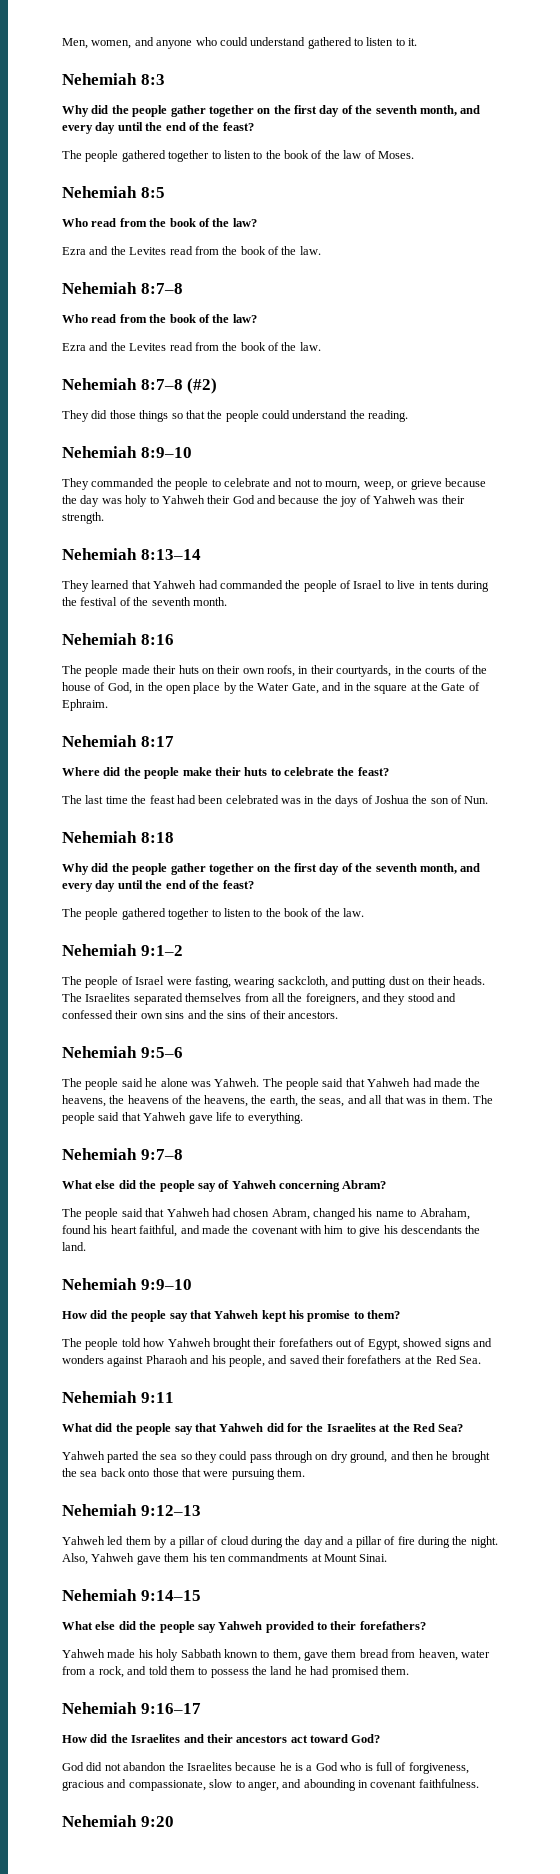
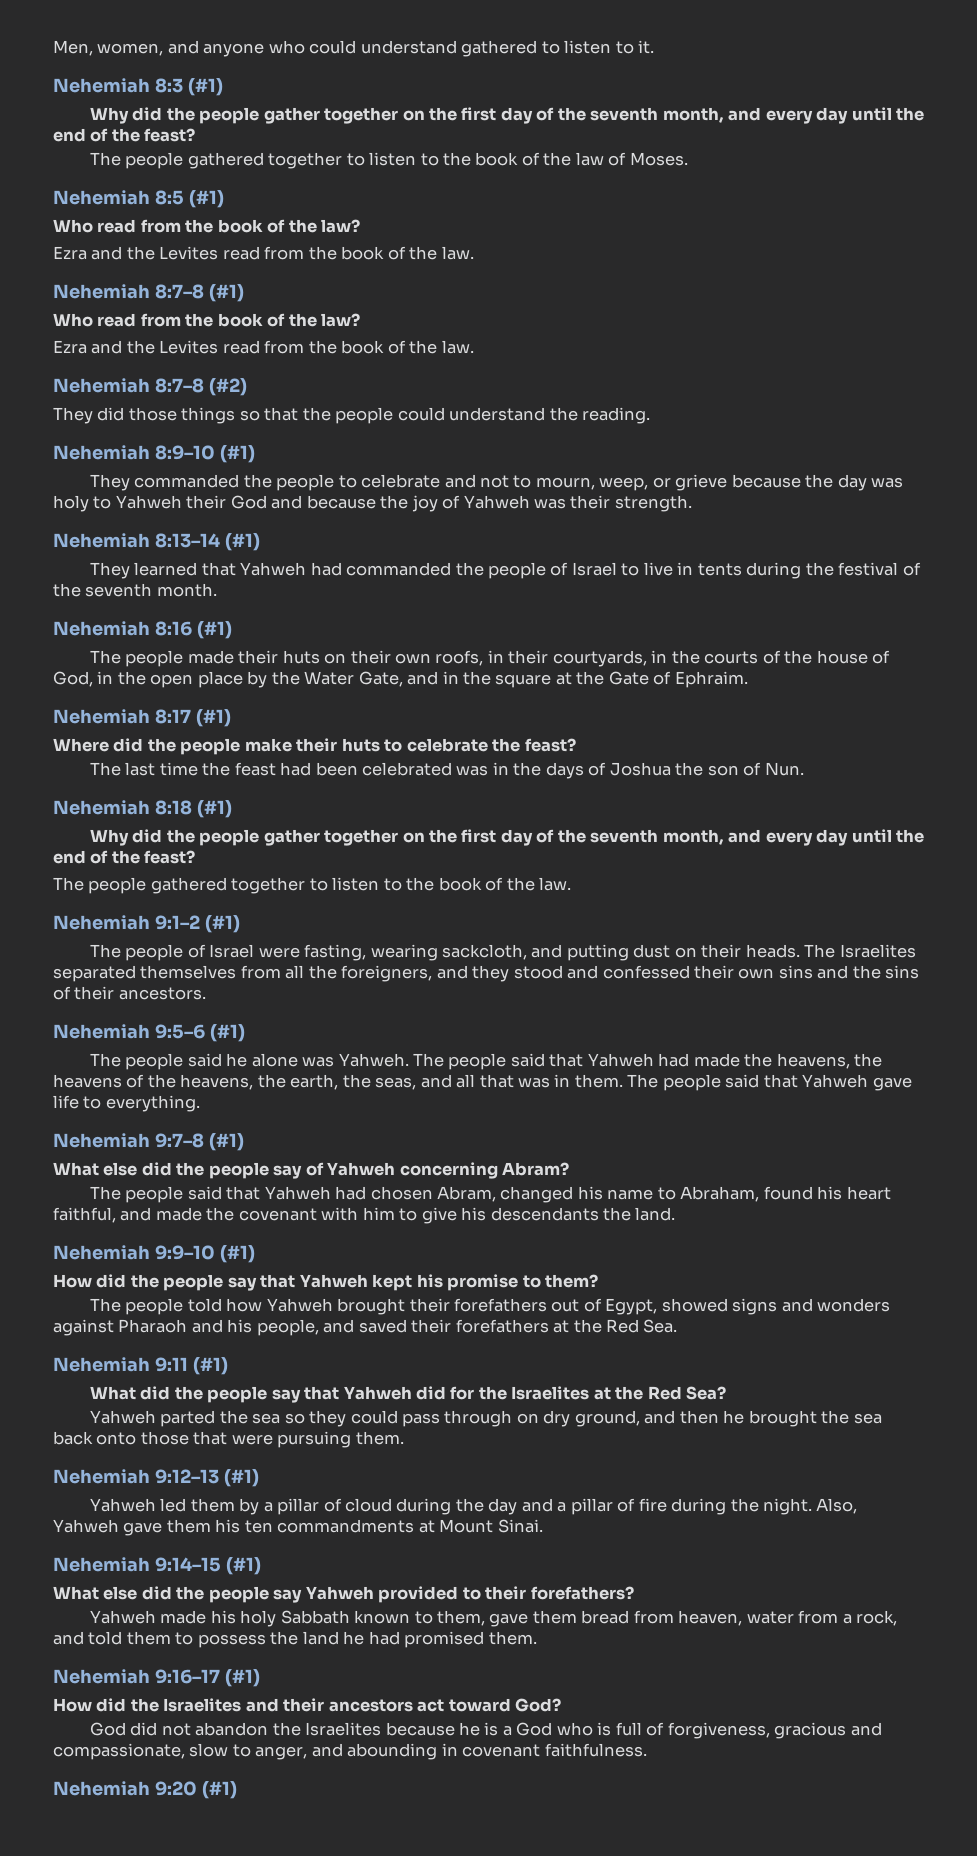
- Nehemiah 8:3
+ Nehemiah 8:3 (#1)
- Nehemiah 8:5
+ Nehemiah 8:5 (#1)
  Who read from the book of the law?
  Ezra and the Levites read from the book of the law.
- Nehemiah 8:7–8
+ Nehemiah 8:7–8 (#1)
- Nehemiah 8:9–10
+ Nehemiah 8:9–10 (#1)
- Nehemiah 8:13–14
+ Nehemiah 8:13–14 (#1)
- Nehemiah 8:16
+ Nehemiah 8:16 (#1)
- Nehemiah 8:17
+ Nehemiah 8:17 (#1)
- Nehemiah 8:18
+ Nehemiah 8:18 (#1)
- Nehemiah 9:1–2
+ Nehemiah 9:1–2 (#1)
- Nehemiah 9:5–6
+ Nehemiah 9:5–6 (#1)
- Nehemiah 9:7–8
+ Nehemiah 9:7–8 (#1)
- Nehemiah 9:9–10
+ Nehemiah 9:9–10 (#1)
- Nehemiah 9:11
+ Nehemiah 9:11 (#1)
- Nehemiah 9:12–13
+ Nehemiah 9:12–13 (#1)
- Nehemiah 9:14–15
+ Nehemiah 9:14–15 (#1)
- Nehemiah 9:16–17
+ Nehemiah 9:16–17 (#1)
- Nehemiah 9:20
+ Nehemiah 9:20 (#1)

